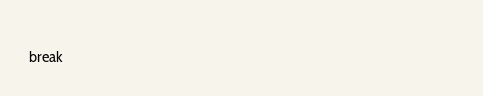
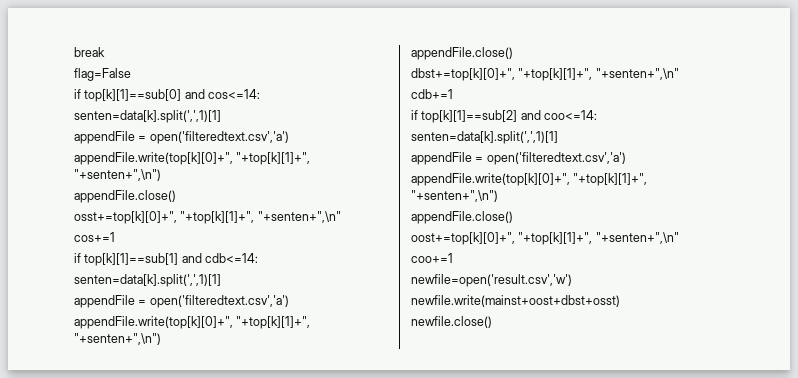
+ flag=False
+ if top[k][1]==sub[0] and cos<=14:
+ senten=data[k].split(',',1)[1]
+ appendFile = open('filteredtext.csv','a')
+ appendFile.write(top[k][0]+", "+top[k][1]+", "+senten+",\n")
+ appendFile.close()
+ osst+=top[k][0]+", "+top[k][1]+", "+senten+",\n"
+ cos+=1
+ if top[k][1]==sub[1] and cdb<=14:
+ senten=data[k].split(',',1)[1]
+ appendFile = open('filteredtext.csv','a')
+ appendFile.write(top[k][0]+", "+top[k][1]+", "+senten+",\n")
+ appendFile.close()
+ dbst+=top[k][0]+", "+top[k][1]+", "+senten+",\n"
+ cdb+=1
+ if top[k][1]==sub[2] and coo<=14:
+ senten=data[k].split(',',1)[1]
+ appendFile = open('filteredtext.csv','a')
+ appendFile.write(top[k][0]+", "+top[k][1]+", "+senten+",\n")
+ appendFile.close()
+ oost+=top[k][0]+", "+top[k][1]+", "+senten+",\n"
+ coo+=1
+ newfile=open('result.csv','w')
+ newfile.write(mainst+oost+dbst+osst)
+ newfile.close()

